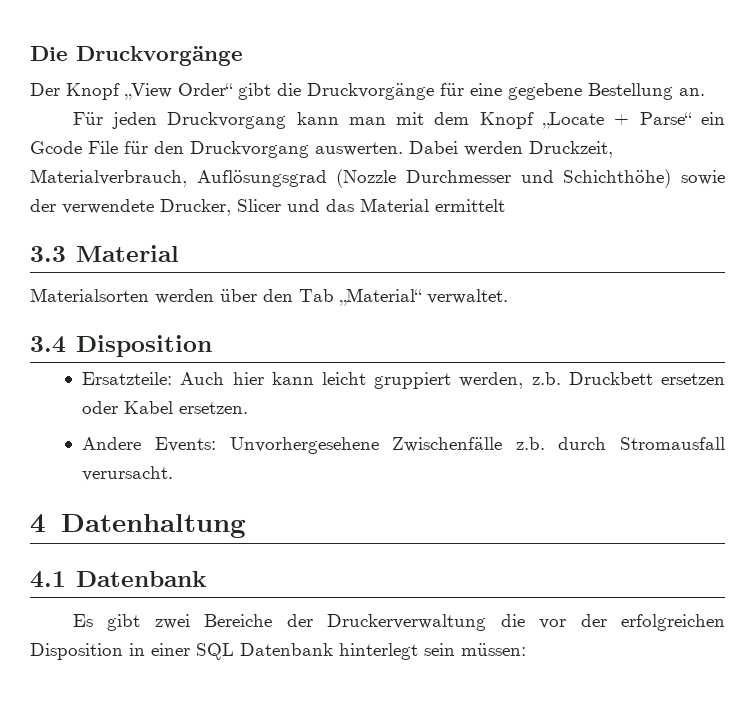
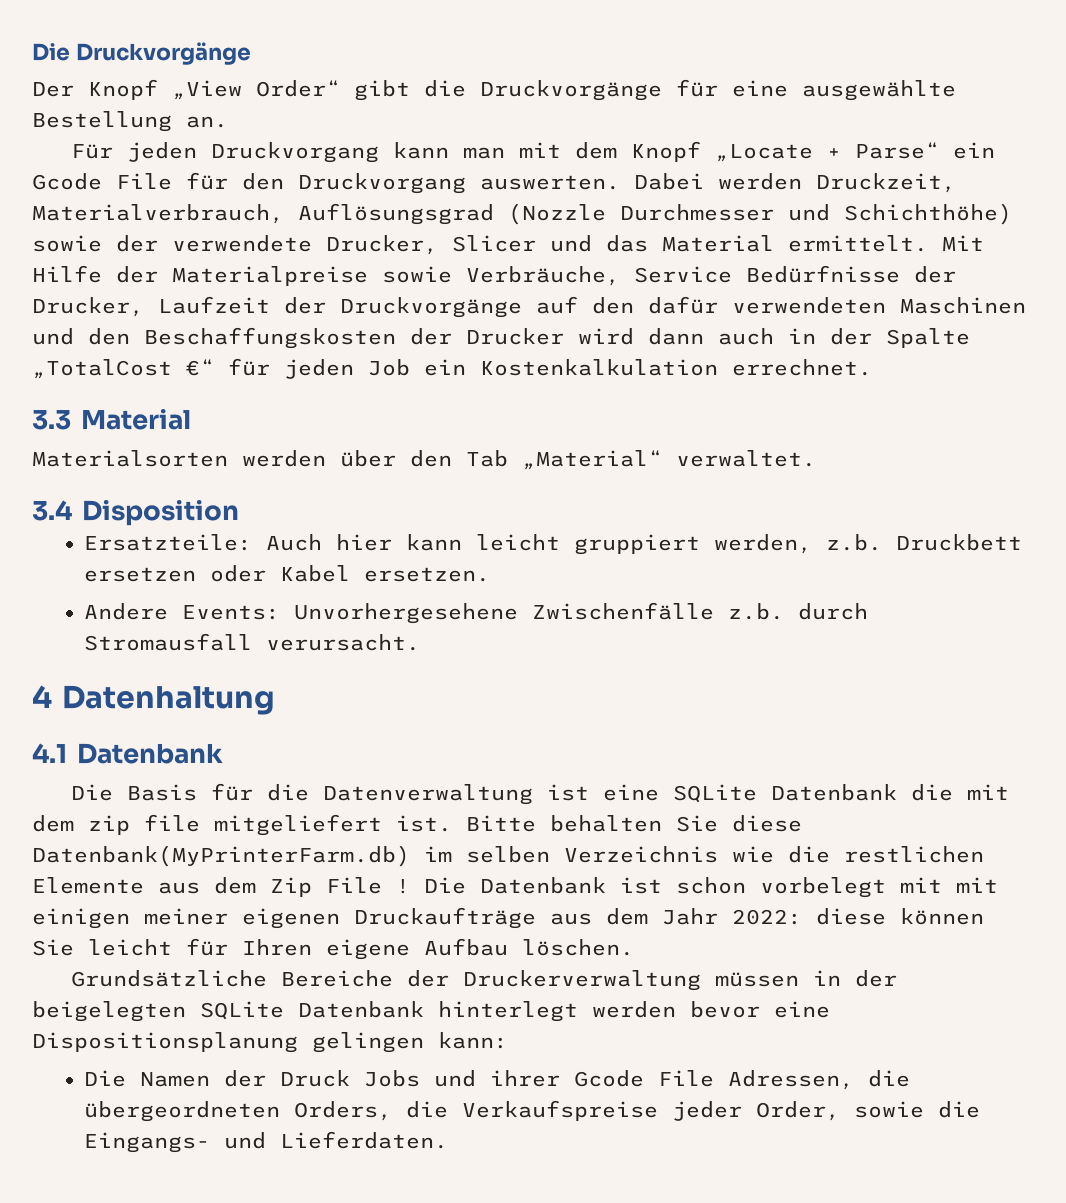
- Der Knopf „View Order“ gibt die Druckvorgänge für eine gegebene Bestellung an.
+ Der Knopf „View Order“ gibt die Druckvorgänge für eine ausgewählte Bestellung an.
- Dabei werden Druckzeit, Materialverbrauch, Auflösungsgrad (Nozzle Durchmesser und Schichthöhe) sowie der verwendete Drucker, Slicer und das Material ermittelt
+ Dabei werden Druckzeit, Materialverbrauch, Auflösungsgrad (Nozzle Durchmesser und Schichthöhe) sowie der verwendete Drucker, Slicer und das Material ermittelt. Mit Hilfe der Materialpreise sowie Verbräuche, Service Bedürfnisse der Drucker, Laufzeit der Druckvorgänge auf den dafür verwendeten Maschinen und den Beschaffungskosten der Drucker wird dann auch in der Spalte „TotalCost €“ für jeden Job ein Kostenkalkulation errechnet.
- Es gibt zwei Bereiche der Druckerverwaltung die vor der erfolgreichen Disposition in einer SQL Datenbank hinterlegt sein müssen:
+ Die Basis für die Datenverwaltung ist eine SQLite Datenbank die mit dem zip file mitgeliefert ist. Bitte behalten Sie diese Datenbank(MyPrinterFarm.db) im selben Verzeichnis wie die restlichen Elemente aus dem Zip File ! Die Datenbank ist schon vorbelegt mit mit einigen meiner eigenen Druckaufträge aus dem Jahr 2022: diese können Sie leicht für Ihren eigene Aufbau löschen.
+ Grundsätzliche Bereiche der Druckerverwaltung müssen in der beigelegten SQLite Datenbank hinterlegt werden bevor eine Dispositionsplanung gelingen kann:
+ Die Namen der Druck Jobs und ihrer Gcode File Adressen, die übergeordneten Orders, die Verkaufspreise jeder Order, sowie die Eingangs- und Lieferdaten.

